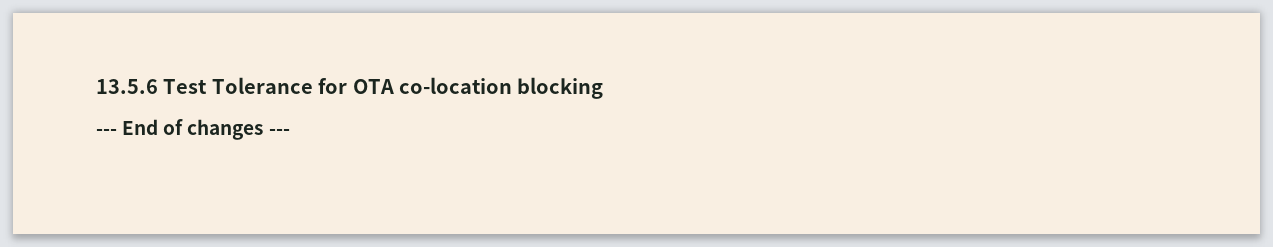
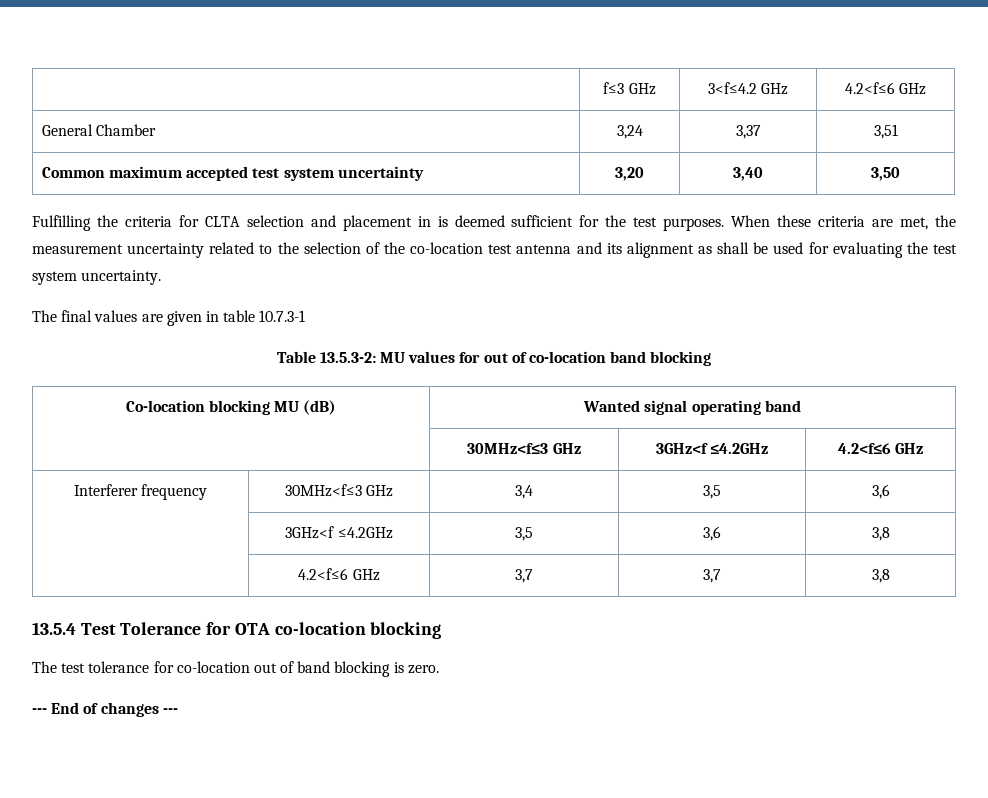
- 13.5.6 Test Tolerance for OTA co-location blocking
+ | f≤3 GHz | 3<f≤4.2 GHz | 4.2<f≤6 GHz
+ General Chamber | 3,24 | 3,37 | 3,51
+ Common maximum accepted test system uncertainty | 3,20 | 3,40 | 3,50
+ Fulfilling the criteria for CLTA selection and placement in is deemed sufficient for the test purposes. When these criteria are met, the measurement uncertainty related to the selection of the co-location test antenna and its alignment as shall be used for evaluating the test system uncertainty.
+ The final values are given in table 10.7.3-1
+ Table 13.5.3-2: MU values for out of co-location band blocking
+ Co-location blocking MU (dB) | Wanted signal operating band
+ | 30MHz<f≤3 GHz | 3GHz<f ≤4.2GHz | 4.2<f≤6 GHz
+ Interferer frequency | 30MHz<f≤3 GHz | 3,4 | 3,5 | 3,6
+ | 3GHz<f ≤4.2GHz | 3,5 | 3,6 | 3,8
+ | 4.2<f≤6 GHz | 3,7 | 3,7 | 3,8
+ 13.5.4 Test Tolerance for OTA co-location blocking
+ The test tolerance for co-location out of band blocking is zero.

